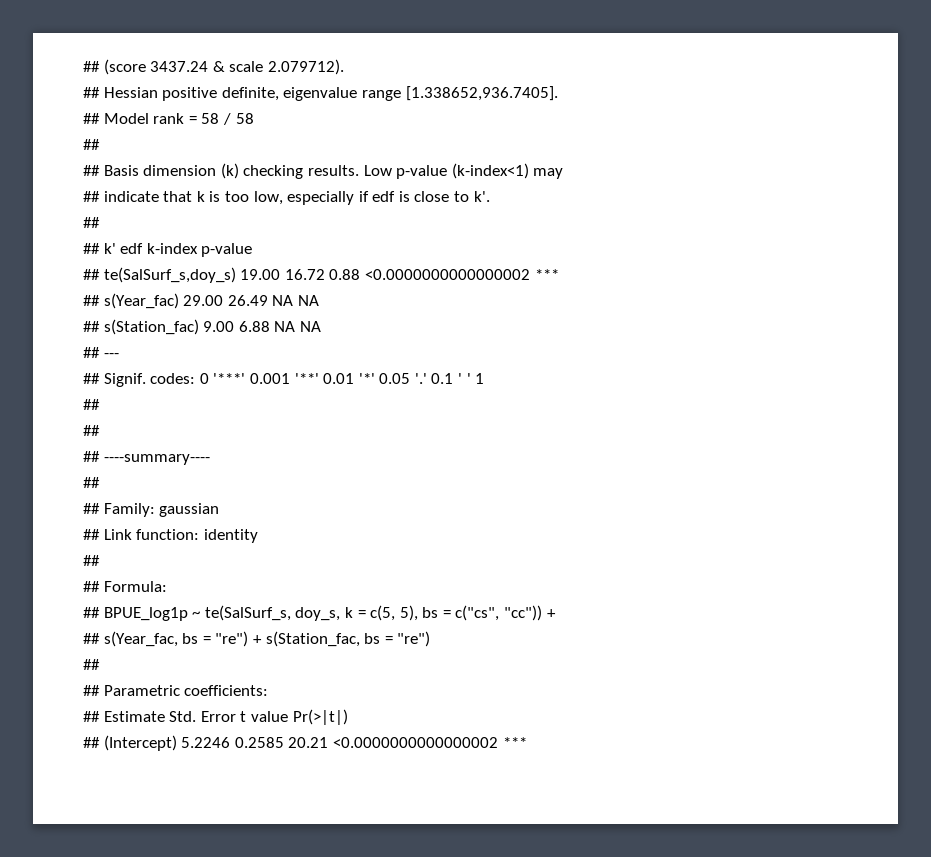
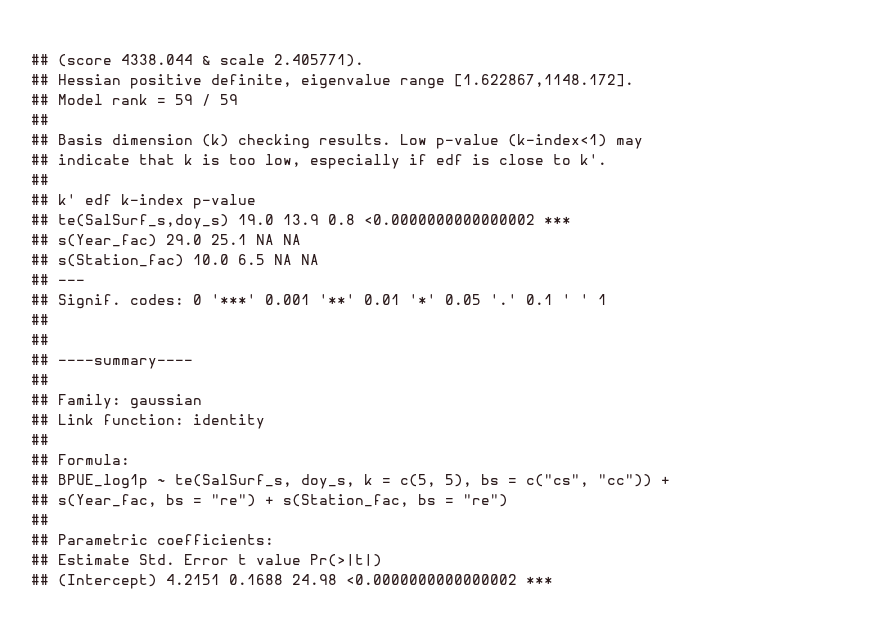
- ## (score 3437.24 & scale 2.079712).
+ ## (score 4338.044 & scale 2.405771).
- ## Hessian positive definite, eigenvalue range [1.338652,936.7405].
+ ## Hessian positive definite, eigenvalue range [1.622867,1148.172].
- ## Model rank = 58 / 58
+ ## Model rank = 59 / 59
- ## te(SalSurf_s,doy_s) 19.00 16.72 0.88 <0.0000000000000002 ***
+ ## te(SalSurf_s,doy_s) 19.0 13.9 0.8 <0.0000000000000002 ***
- ## s(Year_fac) 29.00 26.49 NA NA
+ ## s(Year_fac) 29.0 25.1 NA NA
- ## s(Station_fac) 9.00 6.88 NA NA
+ ## s(Station_fac) 10.0 6.5 NA NA
- ## (Intercept) 5.2246 0.2585 20.21 <0.0000000000000002 ***
+ ## (Intercept) 4.2151 0.1688 24.98 <0.0000000000000002 ***

